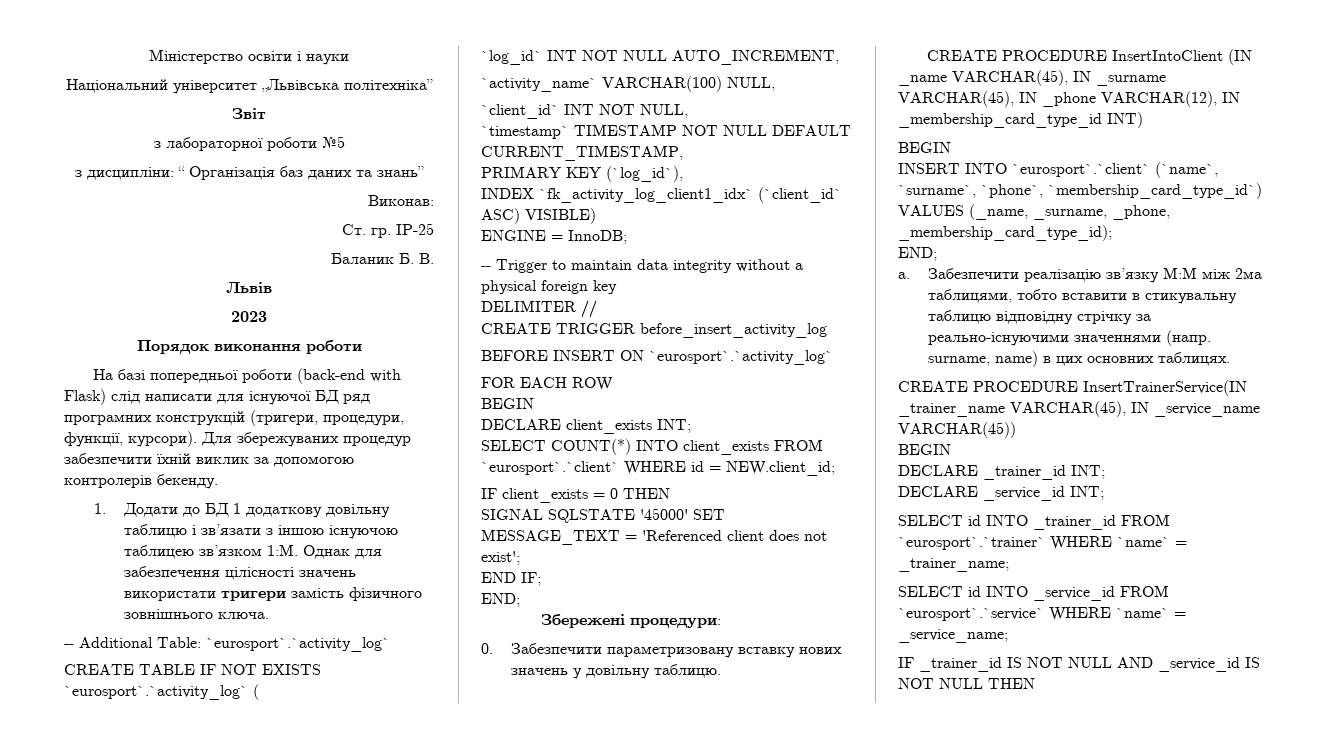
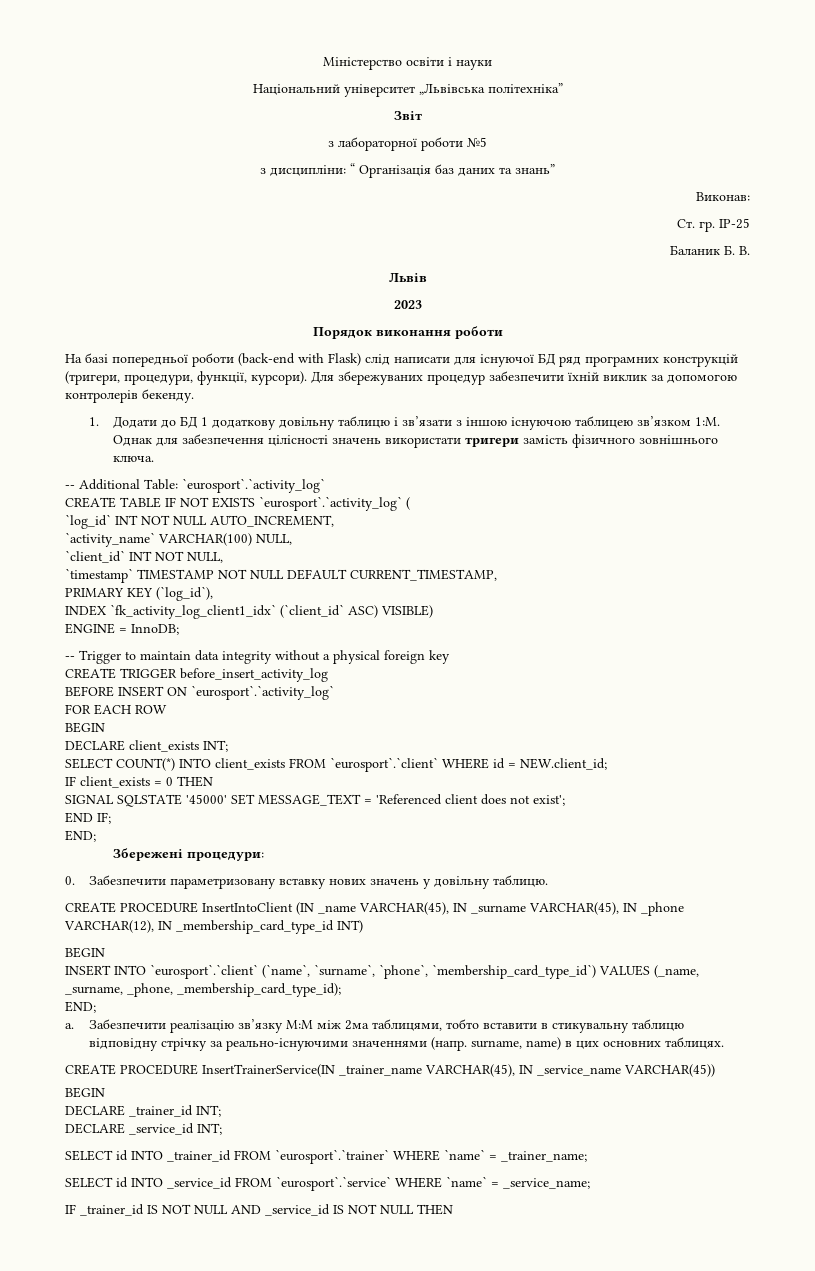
- DELIMITER //

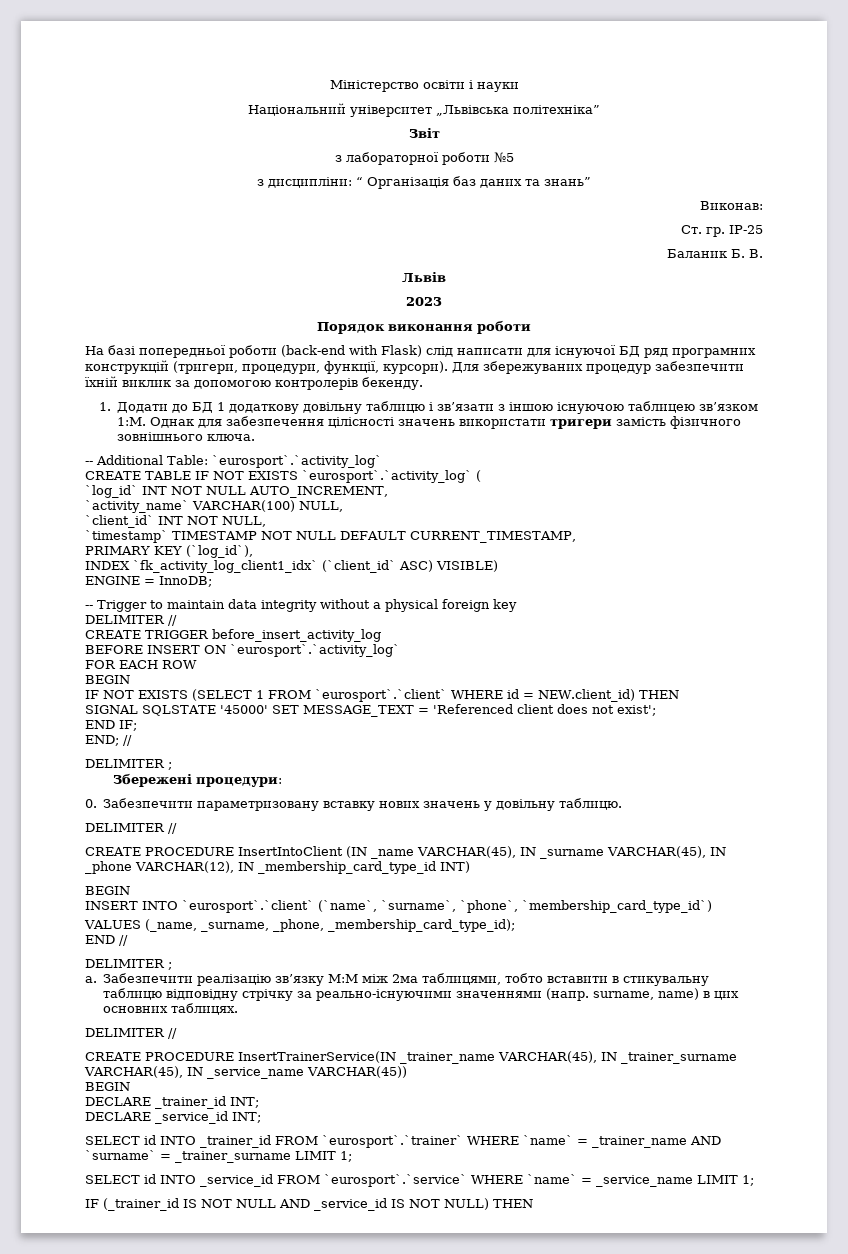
  -- Trigger to maintain data integrity without a physical foreign key
+ DELIMITER //
- DECLARE client_exists INT;
- SELECT COUNT(*) INTO client_exists FROM `eurosport`.`client` WHERE id = NEW.client_id;
- IF client_exists = 0 THEN
+ IF NOT EXISTS (SELECT 1 FROM `eurosport`.`client` WHERE id = NEW.client_id) THEN
  END IF;
- END;
+ END; //
+ DELIMITER ;
  0. Забезпечити параметризовану вставку нових значень у довільну таблицю.
+ DELIMITER //
- INSERT INTO `eurosport`.`client` (`name`, `surname`, `phone`, `membership_card_type_id`) VALUES (_name, _surname, _phone, _membership_card_type_id);
- END;
+ INSERT INTO `eurosport`.`client` (`name`, `surname`, `phone`, `membership_card_type_id`)
+ VALUES (_name, _surname, _phone, _membership_card_type_id);
+ END //
+ DELIMITER ;
  Забезпечити реалізацію зв’язку М:М між 2ма таблицями, тобто вставити в стикувальну таблицю відповідну стрічку за реально-існуючими значеннями (напр. surname, name) в цих основних таблицях.
+ DELIMITER //
- CREATE PROCEDURE InsertTrainerService(IN _trainer_name VARCHAR(45), IN _service_name VARCHAR(45))
+ CREATE PROCEDURE InsertTrainerService(IN _trainer_name VARCHAR(45), IN _trainer_surname VARCHAR(45), IN _service_name VARCHAR(45))
- SELECT id INTO _trainer_id FROM `eurosport`.`trainer` WHERE `name` = _trainer_name;
+ SELECT id INTO _trainer_id FROM `eurosport`.`trainer` WHERE `name` = _trainer_name AND `surname` = _trainer_surname LIMIT 1;
- SELECT id INTO _service_id FROM `eurosport`.`service` WHERE `name` = _service_name;
- IF _trainer_id IS NOT NULL AND _service_id IS NOT NULL THEN
+ SELECT id INTO _service_id FROM `eurosport`.`service` WHERE `name` = _service_name LIMIT 1;
+ IF (_trainer_id IS NOT NULL AND _service_id IS NOT NULL) THEN

